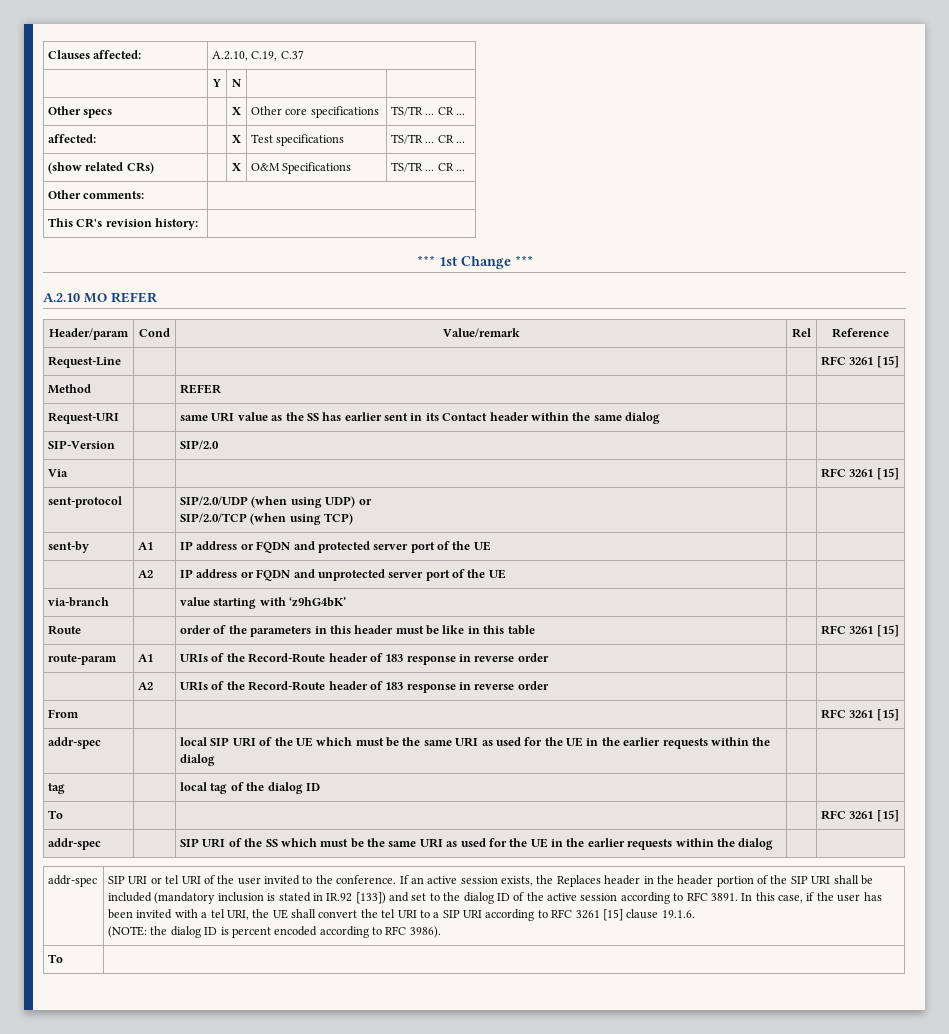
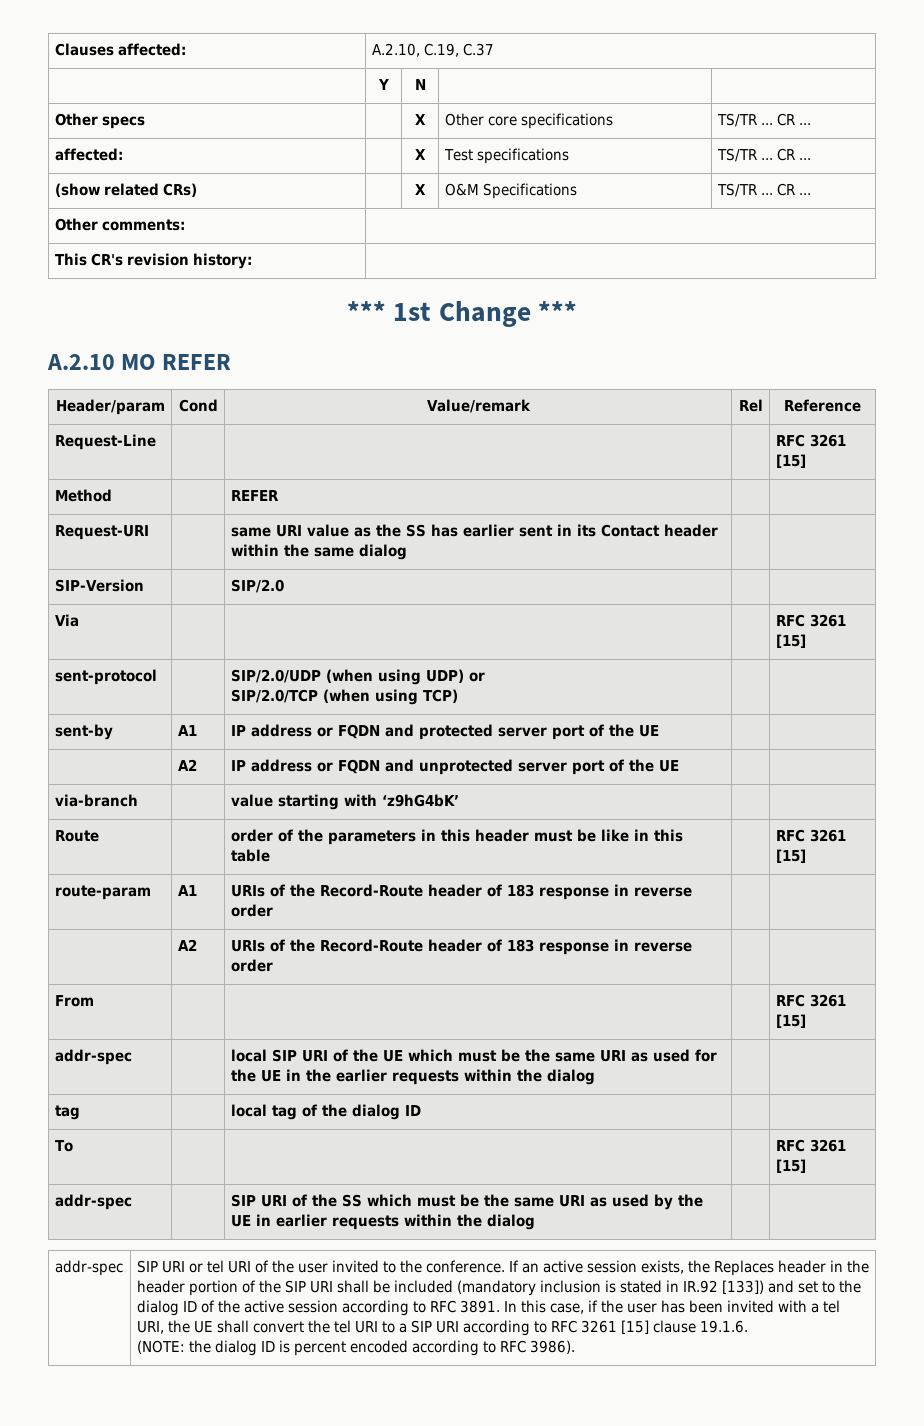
- addr-spec | | SIP URI of the SS which must be the same URI as used for the UE in the earlier requests within the dialog | |
+ addr-spec | | SIP URI of the SS which must be the same URI as used by the UE in earlier requests within the dialog | |
  (NOTE: the dialog ID is percent encoded according to RFC 3986).
- To |

